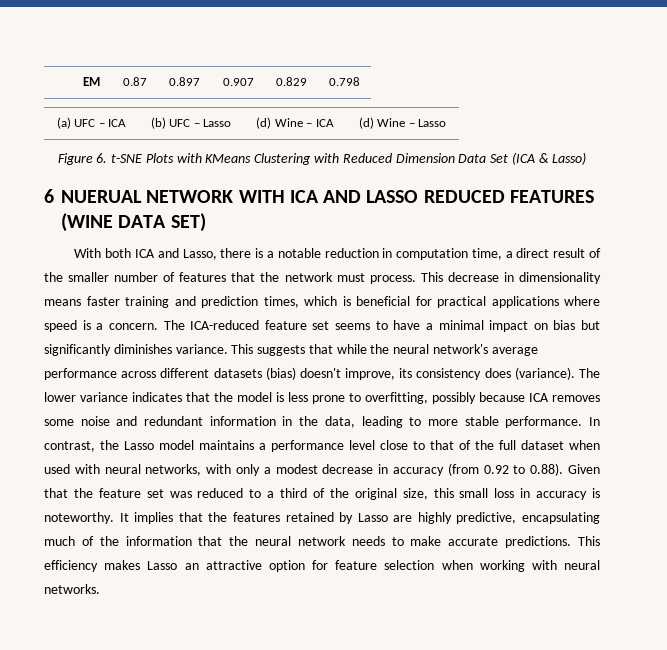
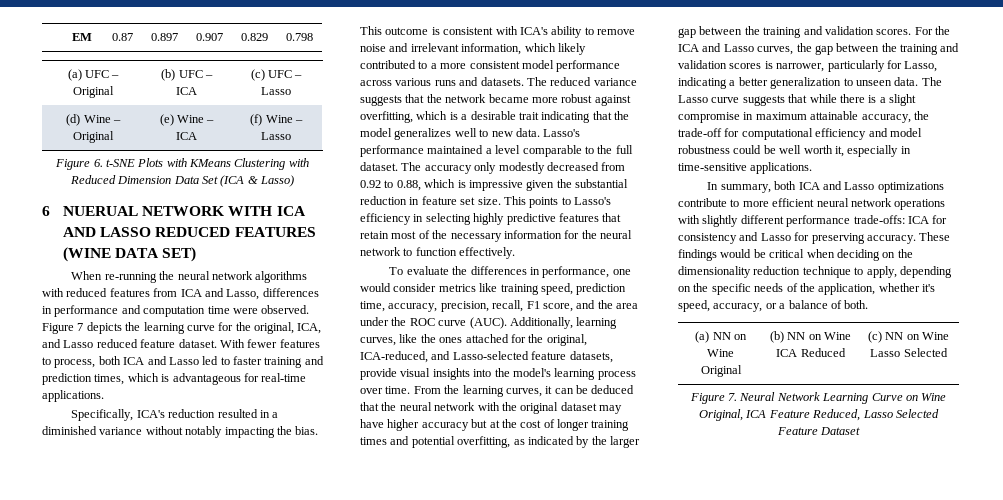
- (a) UFC – ICA | (b) UFC – Lasso | (d) Wine – ICA | (d) Wine – Lasso
+ (a) UFC – Original | (b) UFC – ICA | (c) UFC – Lasso
+ (d) Wine – Original | (e) Wine – ICA | (f) Wine – Lasso
- With both ICA and Lasso, there is a notable reduction in computation time, a direct result of the smaller number of features that the network must process. This decrease in dimensionality means faster training and prediction times, which is beneficial for practical applications where speed is a concern. The ICA-reduced feature set seems to have a minimal impact on bias but significantly diminishes variance. This suggests that while the neural network's average performance across different datasets (bias) doesn't improve, its consistency does (variance). The lower variance indicates that the model is less prone to overfitting, possibly because ICA removes some noise and redundant information in the data, leading to more stable performance. In contrast, the Lasso model maintains a performance level close to that of the full dataset when used with neural networks, with only a modest decrease in accuracy (from 0.92 to 0.88). Given that the feature set was reduced to a third of the original size, this small loss in accuracy is noteworthy. It implies that the features retained by Lasso are highly predictive, encapsulating much of the information that the neural network needs to make accurate predictions. This efficiency makes Lasso an attractive option for feature selection when working with neural networks.
+ When re-running the neural network algorithms with reduced features from ICA and Lasso, differences in performance and computation time were observed. Figure 7 depicts the learning curve for the original, ICA, and Lasso reduced feature dataset. With fewer features to process, both ICA and Lasso led to faster training and prediction times, which is advantageous for real-time applications.
+ Specifically, ICA's reduction resulted in a diminished variance without notably impacting the bias. This outcome is consistent with ICA's ability to remove noise and irrelevant information, which likely contributed to a more consistent model performance across various runs and datasets. The reduced variance suggests that the network became more robust against overfitting, which is a desirable trait indicating that the model generalizes well to new data. Lasso's performance maintained a level comparable to the full dataset. The accuracy only modestly decreased from 0.92 to 0.88, which is impressive given the substantial reduction in feature set size. This points to Lasso's efficiency in selecting highly predictive features that retain most of the necessary information for the neural network to function effectively.
+ To evaluate the differences in performance, one would consider metrics like training speed, prediction time, accuracy, precision, recall, F1 score, and the area under the ROC curve (AUC). Additionally, learning curves, like the ones attached for the original, ICA-reduced, and Lasso-selected feature datasets, provide visual insights into the model's learning process over time. From the learning curves, it can be deduced that the neural network with the original dataset may have higher accuracy but at the cost of longer training times and potential overfitting, as indicated by the larger gap between the training and validation scores. For the ICA and Lasso curves, the gap between the training and validation scores is narrower, particularly for Lasso, indicating a better generalization to unseen data. The Lasso curve suggests that while there is a slight compromise in maximum attainable accuracy, the trade-off for computational efficiency and model robustness could be well worth it, especially in time-sensitive applications.
+ In summary, both ICA and Lasso optimizations contribute to more efficient neural network operations with slightly different performance trade-offs: ICA for consistency and Lasso for preserving accuracy. These findings would be critical when deciding on the dimensionality reduction technique to apply, depending on the specific needs of the application, whether it's speed, accuracy, or a balance of both.
+ (a) NN on Wine Original | (b) NN on Wine ICA Reduced | (c) NN on Wine Lasso Selected
+ Figure 7. Neural Network Learning Curve on Wine Original, ICA Feature Reduced, Lasso Selected Feature Dataset

